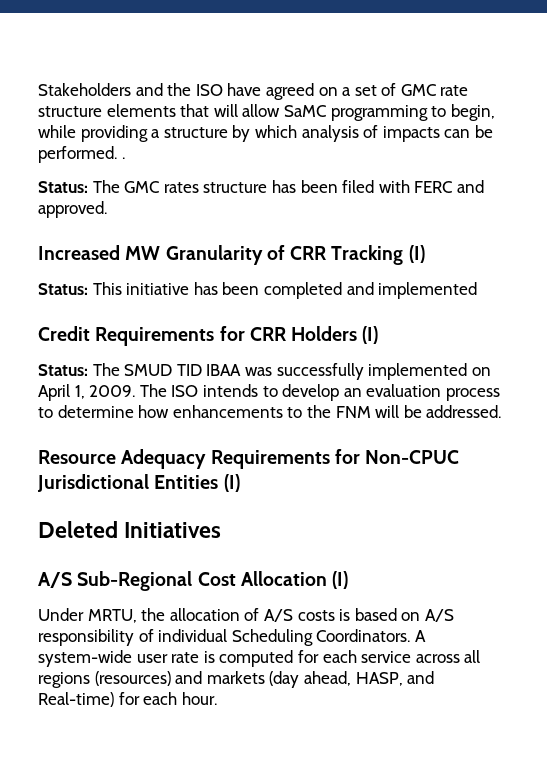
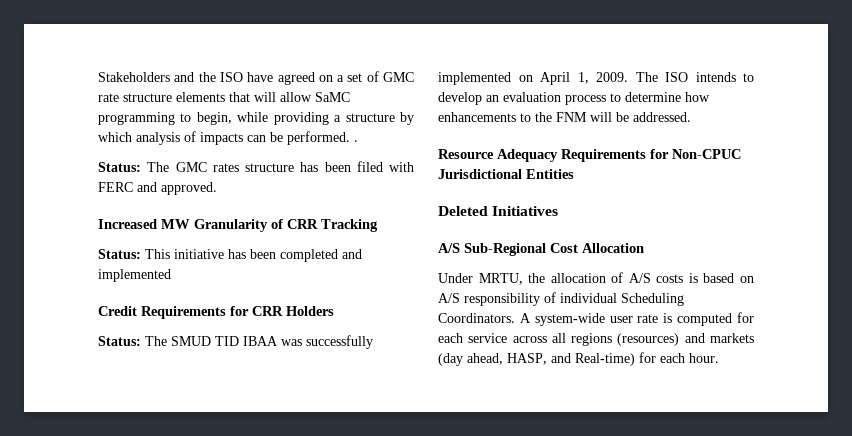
- Increased MW Granularity of CRR Tracking (I)
+ Increased MW Granularity of CRR Tracking
- Credit Requirements for CRR Holders (I)
+ Credit Requirements for CRR Holders
- Resource Adequacy Requirements for Non-CPUC Jurisdictional Entities (I)
+ Resource Adequacy Requirements for Non-CPUC Jurisdictional Entities
- A/S Sub-Regional Cost Allocation (I)
+ A/S Sub-Regional Cost Allocation

